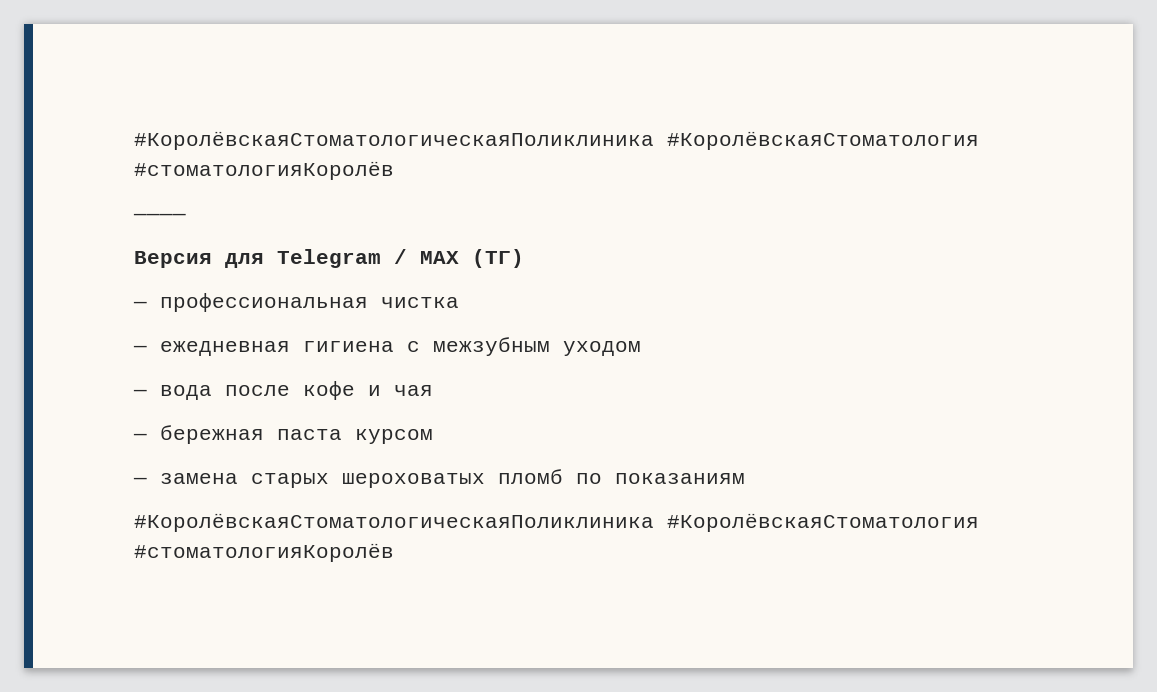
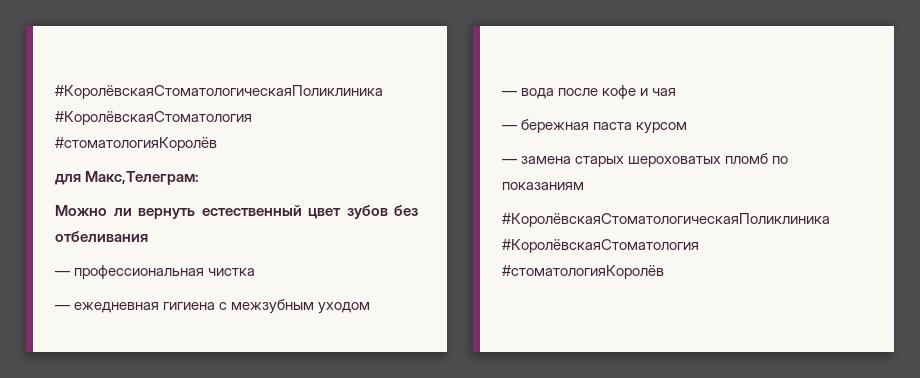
- ————
- Версия для Telegram / MAX (ТГ)
+ для Макс,Телеграм:
+ Можно ли вернуть естественный цвет зубов без отбеливания

